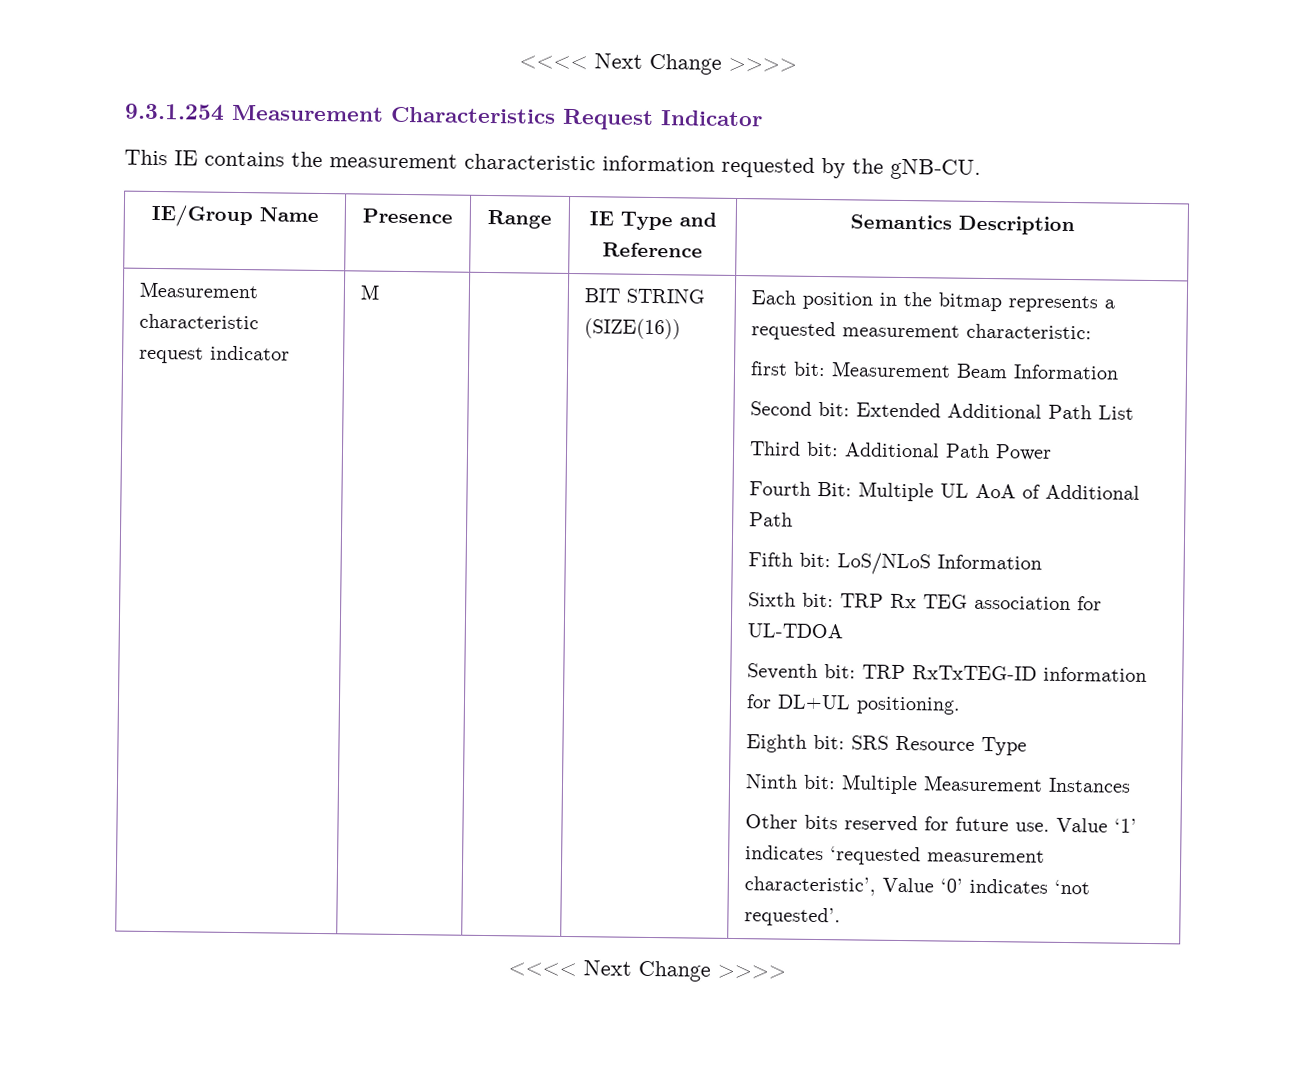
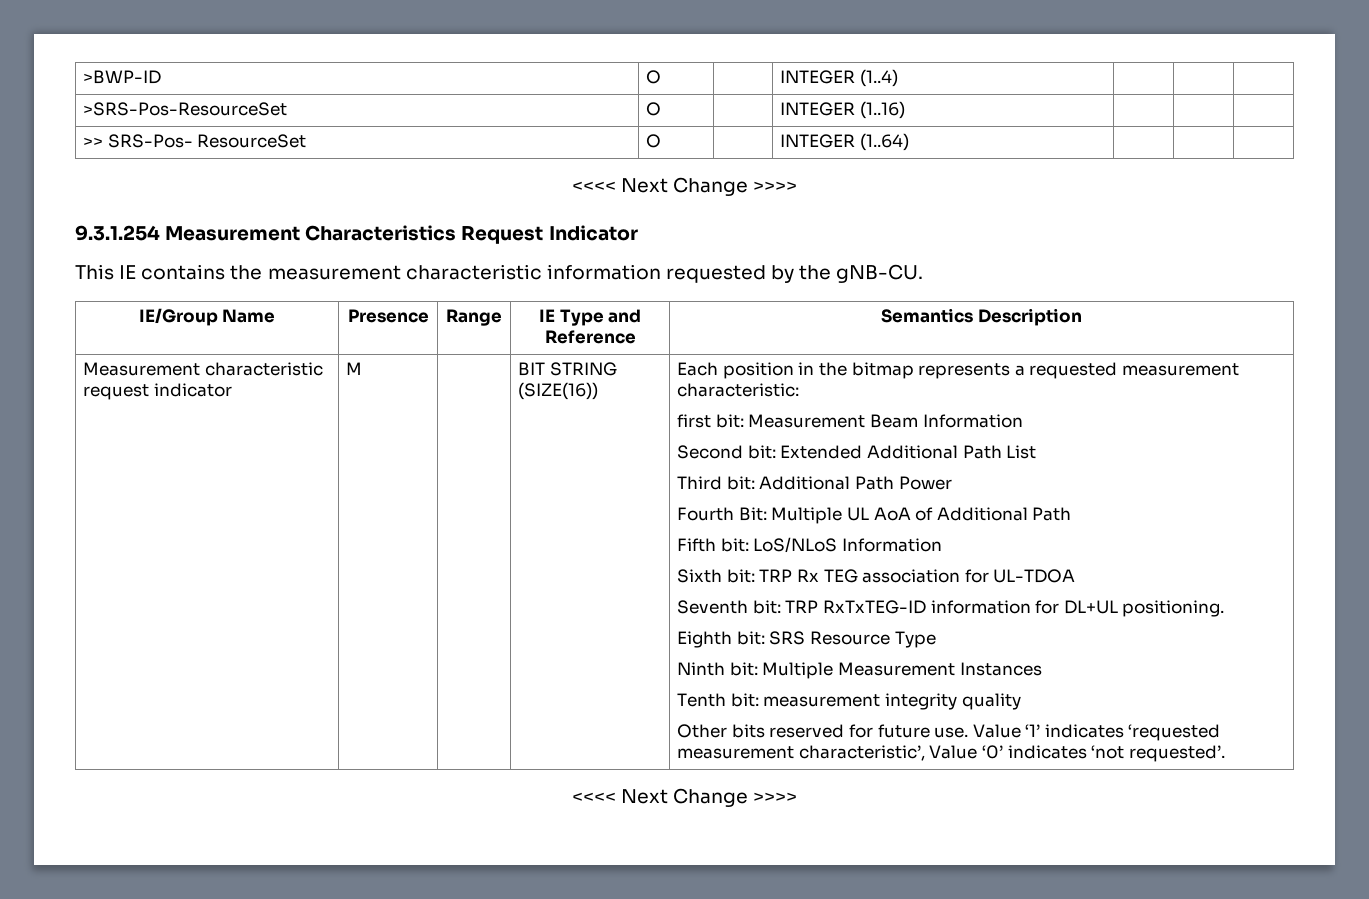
+ >BWP-ID | O | | INTEGER (1..4) | | |
+ >SRS-Pos-ResourceSet | O | | INTEGER (1..16) | | |
+ >> SRS-Pos- ResourceSet | O | | INTEGER (1..64) | | |
+ Tenth bit: measurement integrity quality

